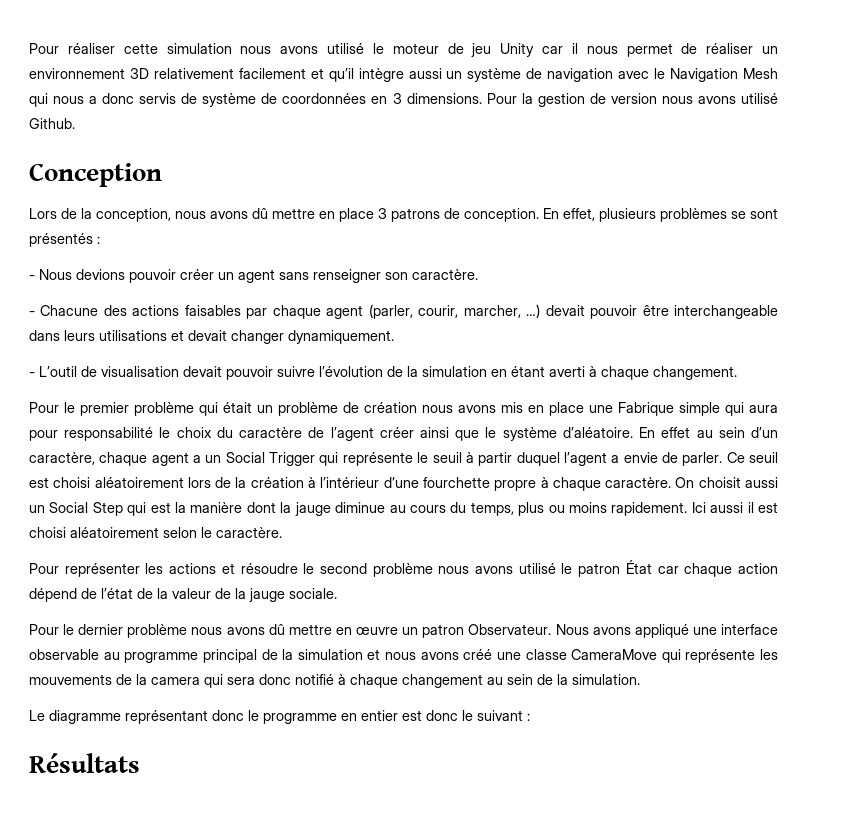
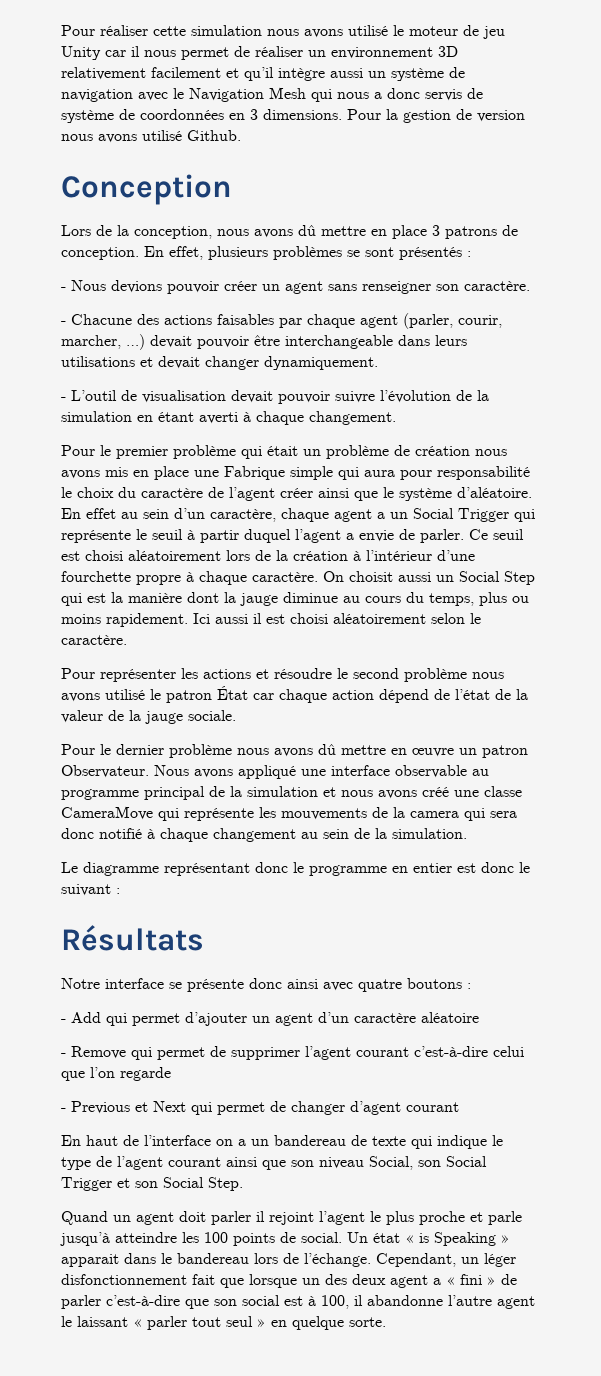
+ Notre interface se présente donc ainsi avec quatre boutons :
+ - Add qui permet d’ajouter un agent d’un caractère aléatoire
+ - Remove qui permet de supprimer l’agent courant c’est-à-dire celui que l’on regarde
+ - Previous et Next qui permet de changer d’agent courant
+ En haut de l’interface on a un bandereau de texte qui indique le type de l’agent courant ainsi que son niveau Social, son Social Trigger et son Social Step.
+ Quand un agent doit parler il rejoint l’agent le plus proche et parle jusqu’à atteindre les 100 points de social. Un état « is Speaking » apparait dans le bandereau lors de l’échange. Cependant, un léger disfonctionnement fait que lorsque un des deux agent a « fini » de parler c’est-à-dire que son social est à 100, il abandonne l’autre agent le laissant « parler tout seul » en quelque sorte.

